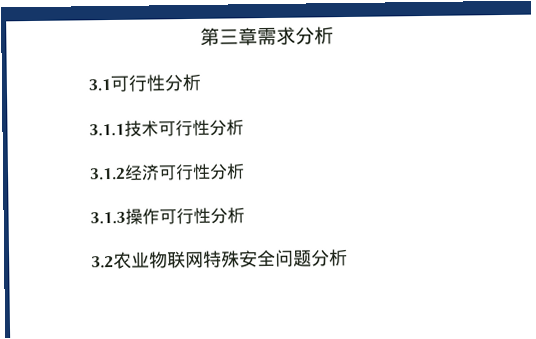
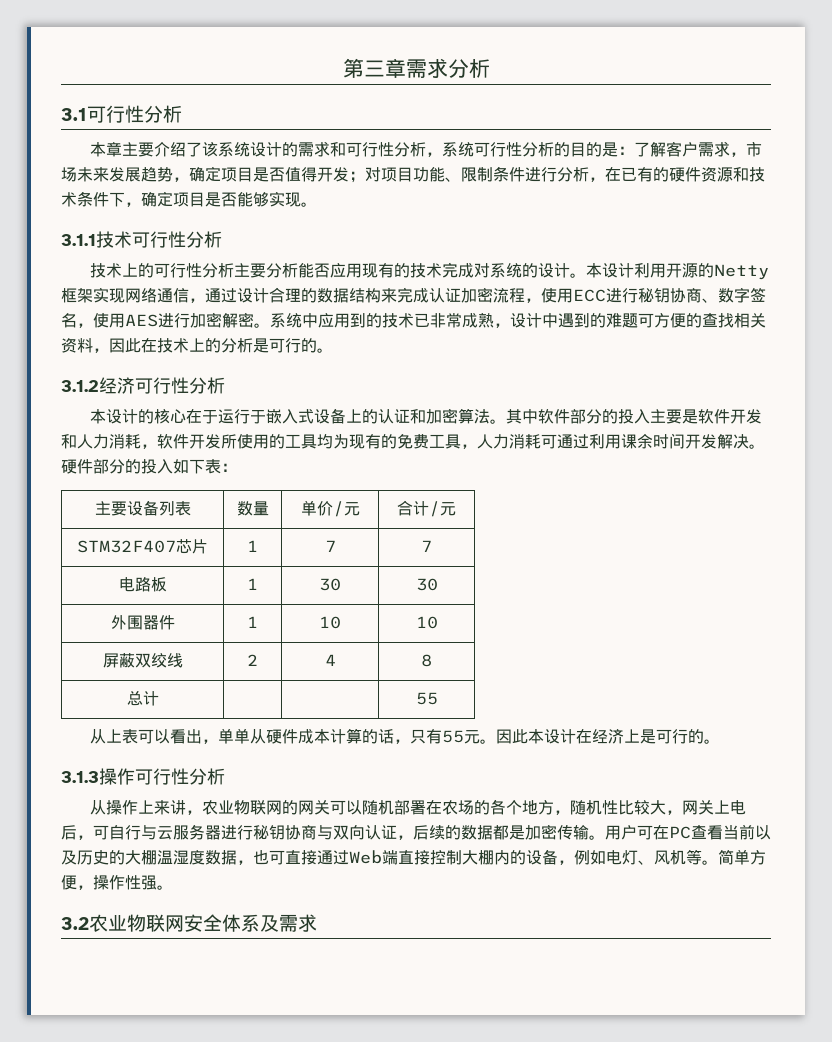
+ 本章主要介绍了该系统设计的需求和可行性分析，系统可行性分析的目的是：了解客户需求，市场未来发展趋势，确定项目是否值得开发；对项目功能、限制条件进行分析，在已有的硬件资源和技术条件下，确定项目是否能够实现。
+ 技术上的可行性分析主要分析能否应用现有的技术完成对系统的设计。本设计利用开源的Netty框架实现网络通信，通过设计合理的数据结构来完成认证加密流程，使用ECC进行秘钥协商、数字签名，使用AES进行加密解密。系统中应用到的技术已非常成熟，设计中遇到的难题可方便的查找相关资料，因此在技术上的分析是可行的。
+ 本设计的核心在于运行于嵌入式设备上的认证和加密算法。其中软件部分的投入主要是软件开发和人力消耗，软件开发所使用的工具均为现有的免费工具，人力消耗可通过利用课余时间开发解决。硬件部分的投入如下表：
+ 主要设备列表 | 数量 | 单价/元 | 合计/元
+ STM32F407芯片 | 1 | 7 | 7
+ 电路板 | 1 | 30 | 30
+ 外围器件 | 1 | 10 | 10
+ 屏蔽双绞线 | 2 | 4 | 8
+ 总计 | | | 55
+ 从上表可以看出，单单从硬件成本计算的话，只有55元。因此本设计在经济上是可行的。
+ 从操作上来讲，农业物联网的网关可以随机部署在农场的各个地方，随机性比较大，网关上电后，可自行与云服务器进行秘钥协商与双向认证，后续的数据都是加密传输。用户可在PC查看当前以及历史的大棚温湿度数据，也可直接通过Web端直接控制大棚内的设备，例如电灯、风机等。简单方便，操作性强。
- 3.2农业物联网特殊安全问题分析
+ 3.2农业物联网安全体系及需求

